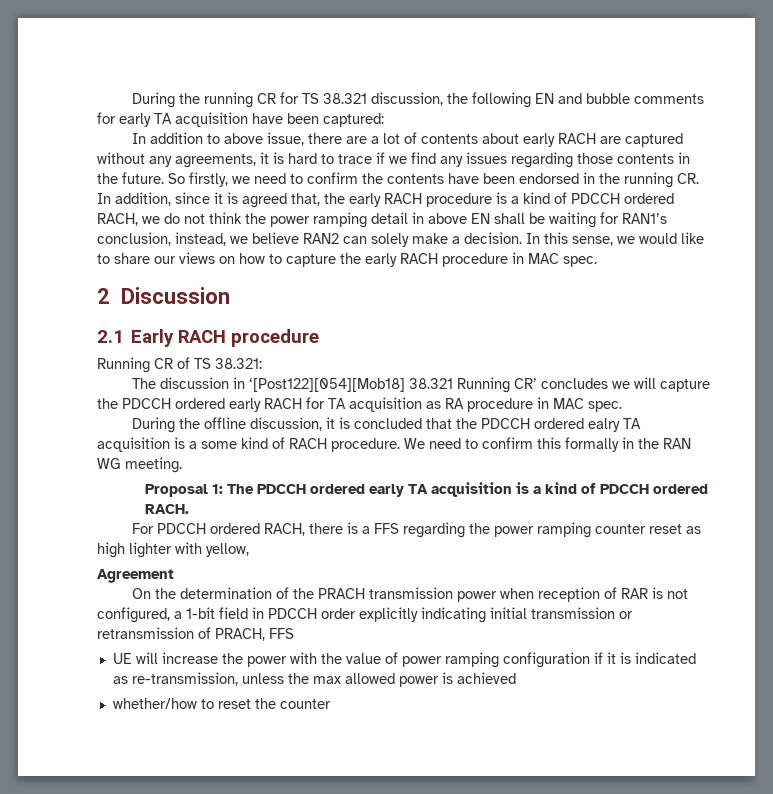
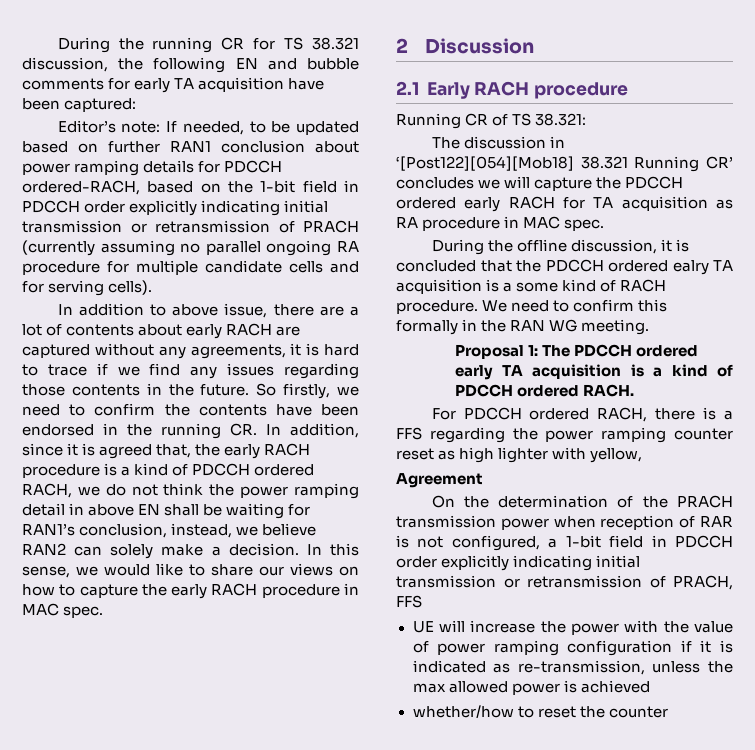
+ Editor’s note: If needed, to be updated based on further RAN1 conclusion about power ramping details for PDCCH ordered-RACH, based on the 1-bit field in PDCCH order explicitly indicating initial transmission or retransmission of PRACH (currently assuming no parallel ongoing RA procedure for multiple candidate cells and for serving cells).

